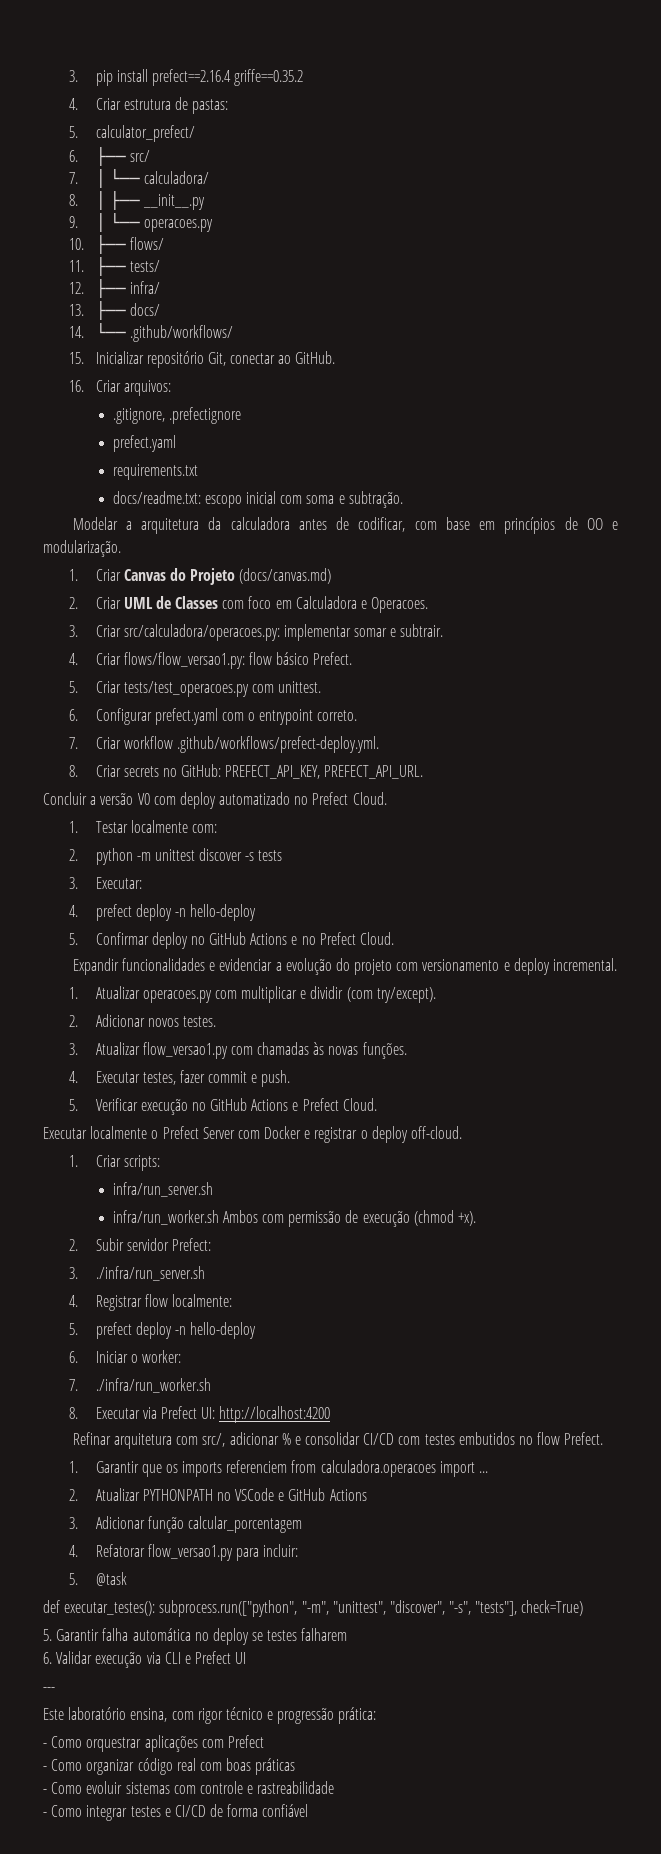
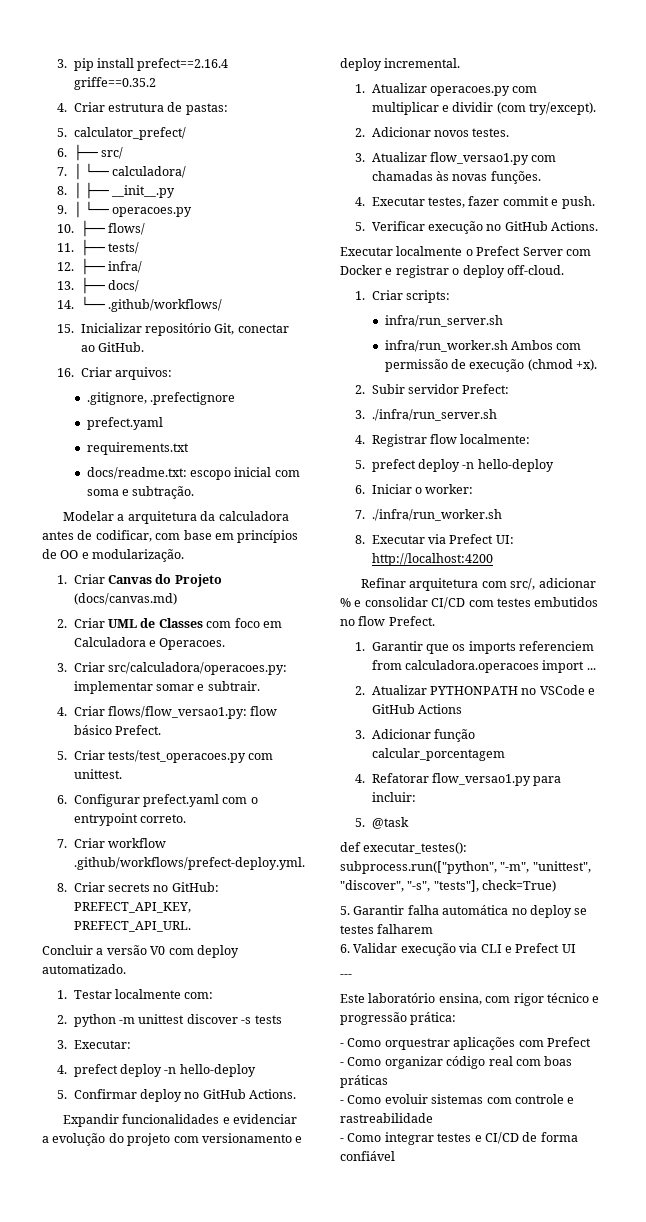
- Concluir a versão V0 com deploy automatizado no Prefect Cloud.
+ Concluir a versão V0 com deploy automatizado.
- 5. Confirmar deploy no GitHub Actions e no Prefect Cloud.
+ 5. Confirmar deploy no GitHub Actions.
- 5. Verificar execução no GitHub Actions e Prefect Cloud.
+ 5. Verificar execução no GitHub Actions.

